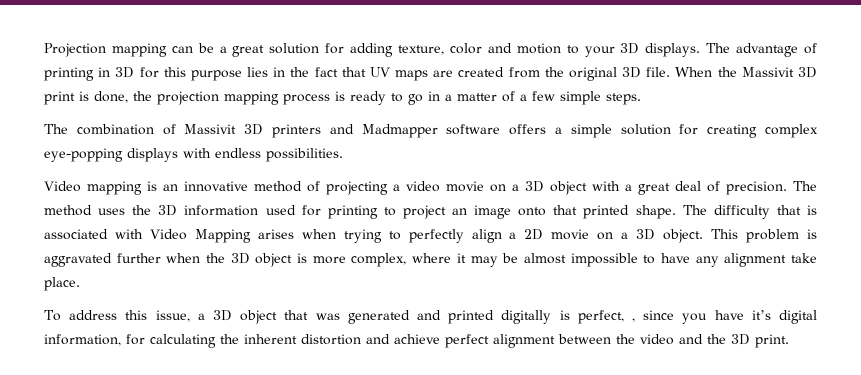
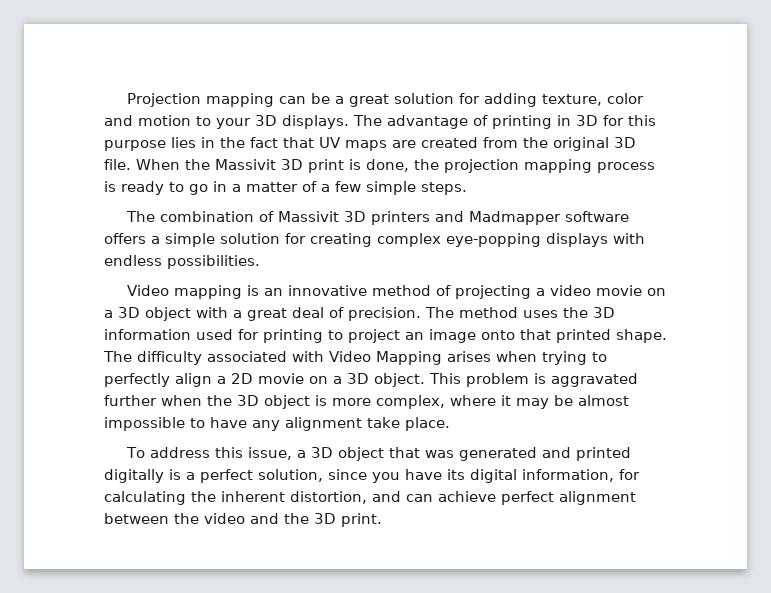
- The difficulty that is associated with Video Mapping arises when trying to perfectly align a 2D movie on a 3D object.
+ The difficulty associated with Video Mapping arises when trying to perfectly align a 2D movie on a 3D object.
- To address this issue, a 3D object that was generated and printed digitally is perfect, , since you have it’s digital information, for calculating the inherent distortion and achieve perfect alignment between the video and the 3D print.
+ To address this issue, a 3D object that was generated and printed digitally is a perfect solution, since you have its digital information, for calculating the inherent distortion, and can achieve perfect alignment between the video and the 3D print.

